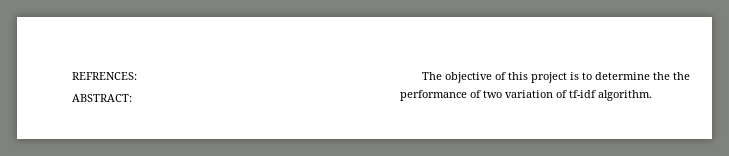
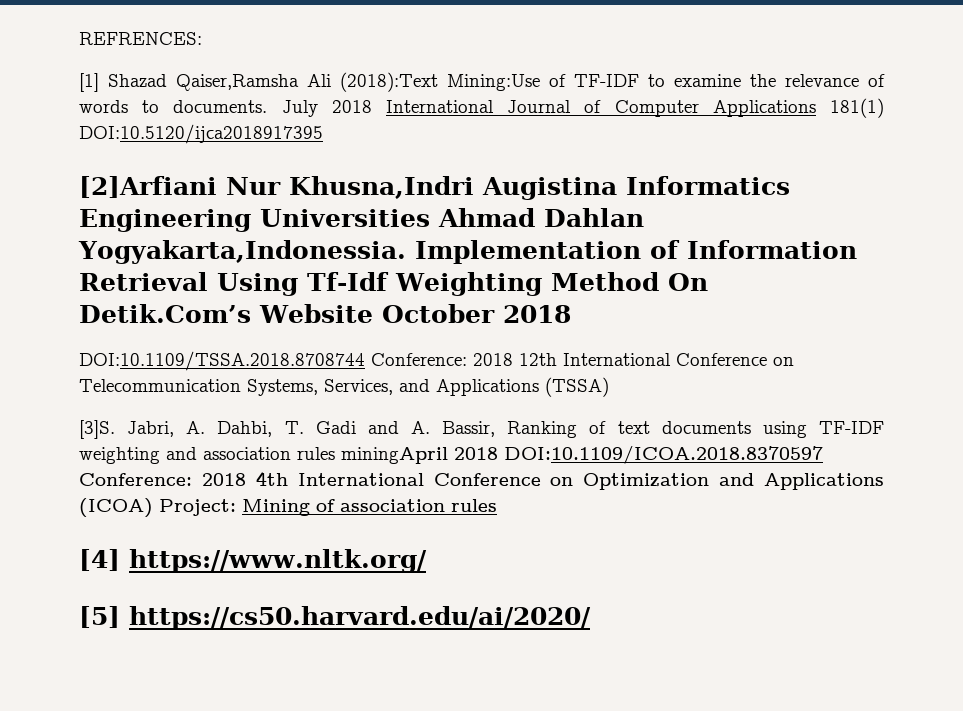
- ABSTRACT:
- The objective of this project is to determine the the performance of two variation of tf-idf algorithm.
+ [1] Shazad Qaiser,Ramsha Ali (2018):Text Mining:Use of TF-IDF to examine the relevance of words to documents. July 2018 International Journal of Computer Applications 181(1) DOI:10.5120/ijca2018917395
+ [2]Arfiani Nur Khusna,Indri Augistina Informatics Engineering Universities Ahmad Dahlan Yogyakarta,Indonessia. Implementation of Information Retrieval Using Tf-Idf Weighting Method On Detik.Com’s Website October 2018
+ DOI:10.1109/TSSA.2018.8708744 Conference: 2018 12th International Conference on Telecommunication Systems, Services, and Applications (TSSA)
+ [3]S. Jabri, A. Dahbi, T. Gadi and A. Bassir, Ranking of text documents using TF-IDF weighting and association rules miningApril 2018 DOI:10.1109/ICOA.2018.8370597 Conference: 2018 4th International Conference on Optimization and Applications (ICOA) Project: Mining of association rules
+ [4] https://www.nltk.org/
+ [5] https://cs50.harvard.edu/ai/2020/

